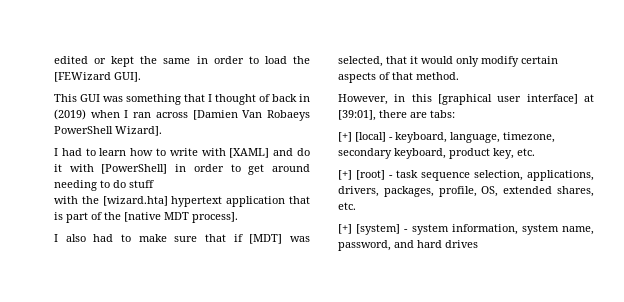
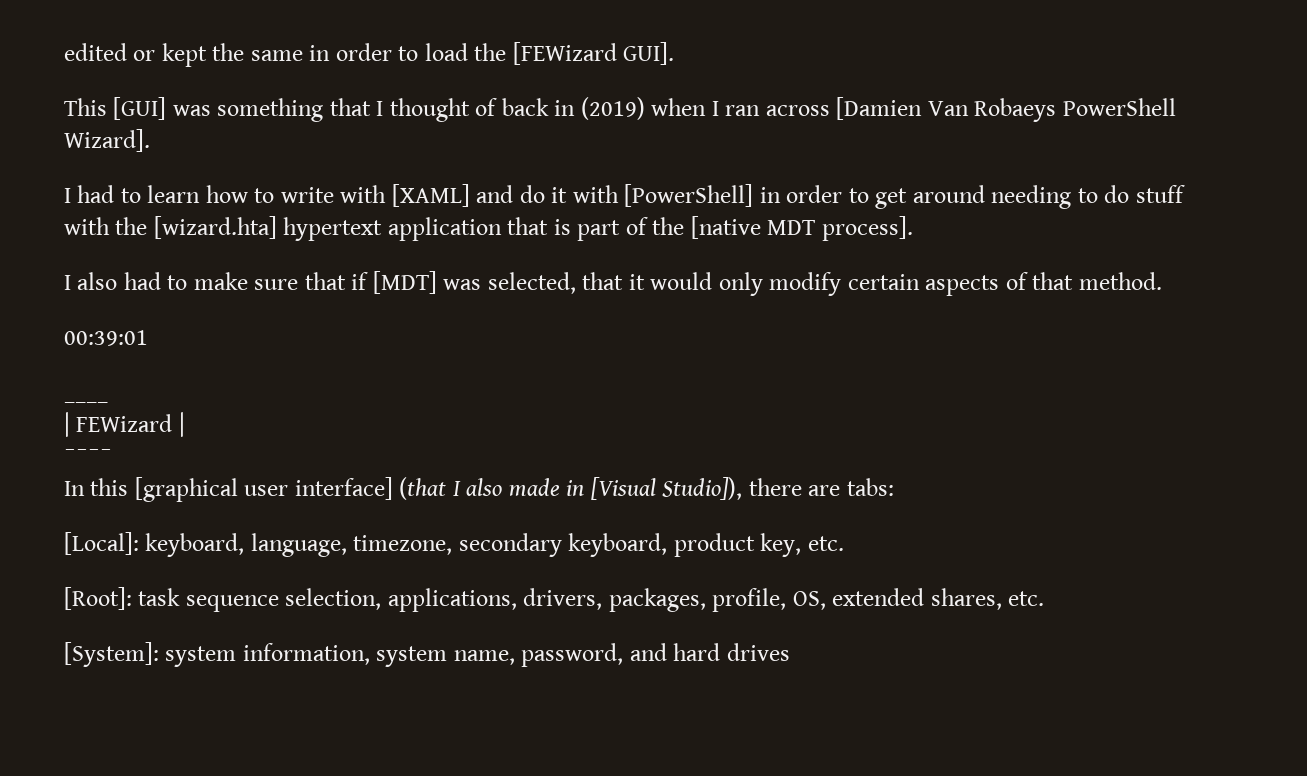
- This GUI was something that I thought of back in (2019) when I ran across [Damien Van Robaeys PowerShell Wizard].
+ This [GUI] was something that I thought of back in (2019) when I ran across [Damien Van Robaeys PowerShell Wizard].
- However, in this [graphical user interface] at [39:01], there are tabs:
+ 00:39:01
+ ____
+ | FEWizard |
+ ¯¯¯¯
+ In this [graphical user interface] (that I also made in [Visual Studio]), there are tabs:
- [+] [local] - keyboard, language, timezone, secondary keyboard, product key, etc.
+ [Local]: keyboard, language, timezone, secondary keyboard, product key, etc.
- [+] [root] - task sequence selection, applications, drivers, packages, profile, OS, extended shares, etc.
+ [Root]: task sequence selection, applications, drivers, packages, profile, OS, extended shares, etc.
- [+] [system] - system information, system name, password, and hard drives
+ [System]: system information, system name, password, and hard drives

